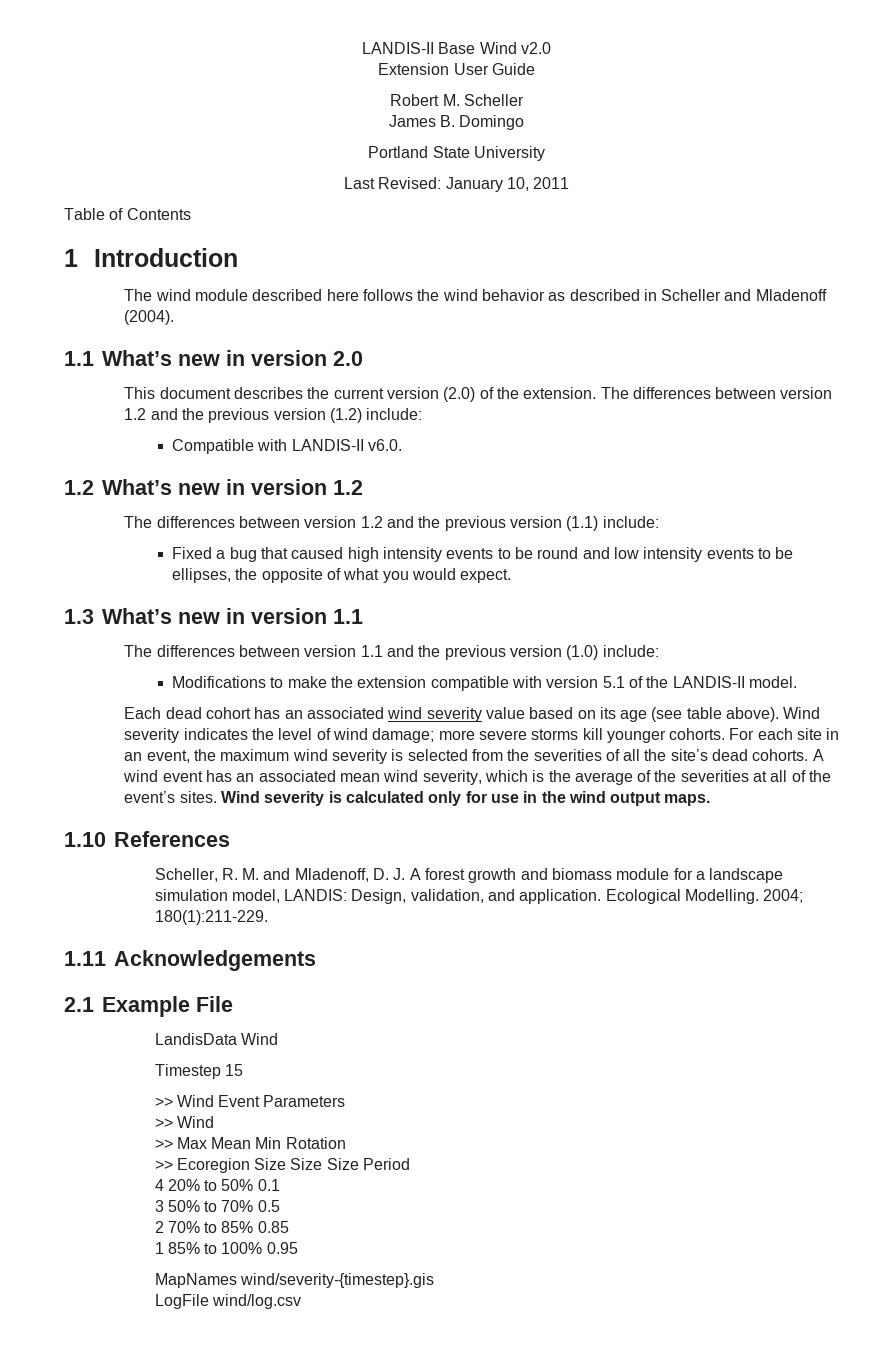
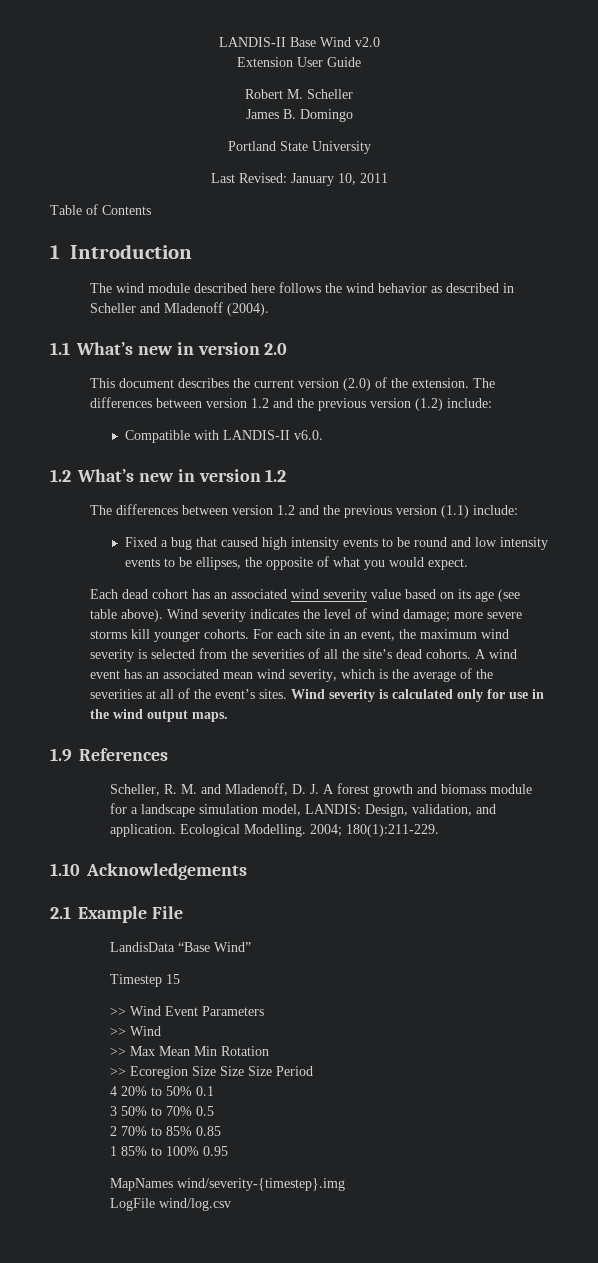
- 1.3 What’s new in version 1.1
- The differences between version 1.1 and the previous version (1.0) include:
- Modifications to make the extension compatible with version 5.1 of the LANDIS-II model.
- 1.10 References
+ 1.9 References
- 1.11 Acknowledgements
+ 1.10 Acknowledgements
- LandisData Wind
+ LandisData “Base Wind”
- MapNames wind/severity-{timestep}.gis
+ MapNames wind/severity-{timestep}.img

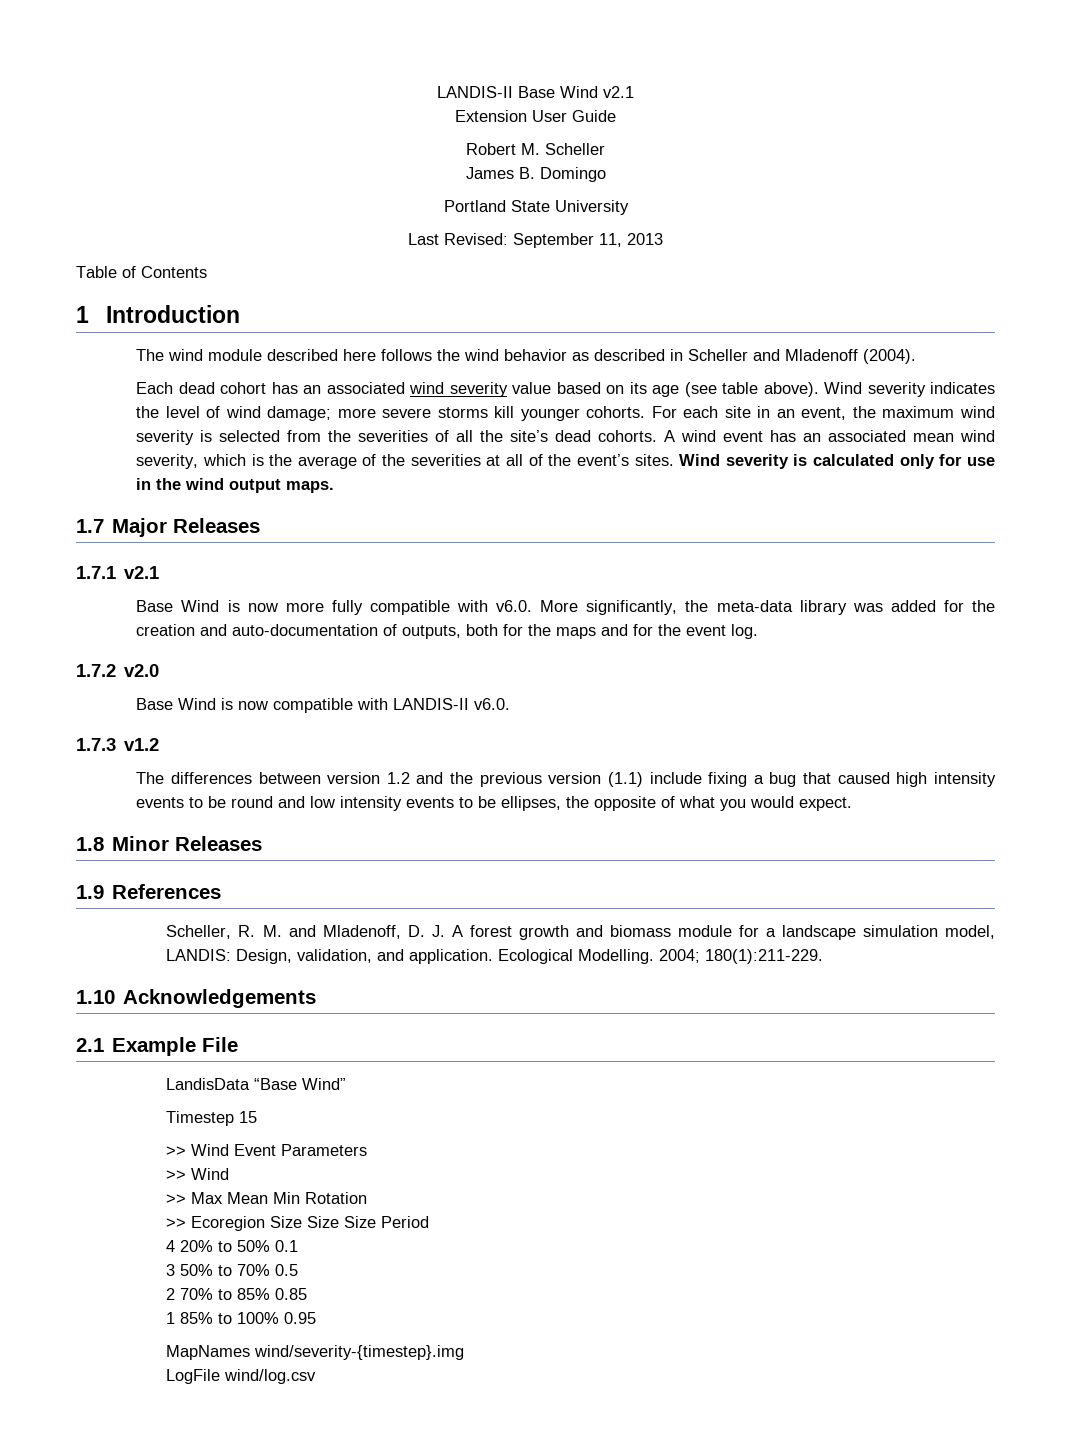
- LANDIS-II Base Wind v2.0
+ LANDIS-II Base Wind v2.1
- Last Revised: January 10, 2011
+ Last Revised: September 11, 2013
- 1.1 What’s new in version 2.0
- This document describes the current version (2.0) of the extension. The differences between version 1.2 and the previous version (1.2) include:
- Compatible with LANDIS-II v6.0.
- 1.2 What’s new in version 1.2
- The differences between version 1.2 and the previous version (1.1) include:
- Fixed a bug that caused high intensity events to be round and low intensity events to be ellipses, the opposite of what you would expect.
+ 1.7 Major Releases
+ 1.7.1 v2.1
+ Base Wind is now more fully compatible with v6.0. More significantly, the meta-data library was added for the creation and auto-documentation of outputs, both for the maps and for the event log.
+ 1.7.2 v2.0
+ Base Wind is now compatible with LANDIS-II v6.0.
+ 1.7.3 v1.2
+ The differences between version 1.2 and the previous version (1.1) include fixing a bug that caused high intensity events to be round and low intensity events to be ellipses, the opposite of what you would expect.
+ 1.8 Minor Releases

